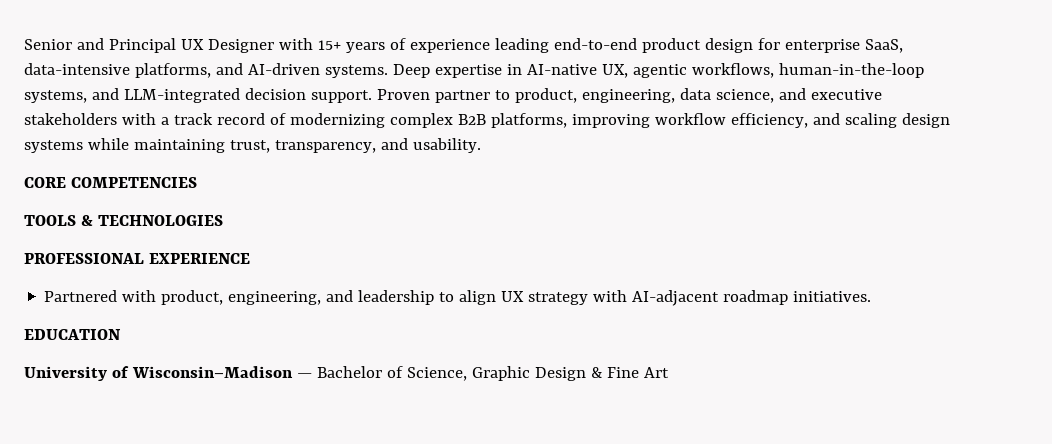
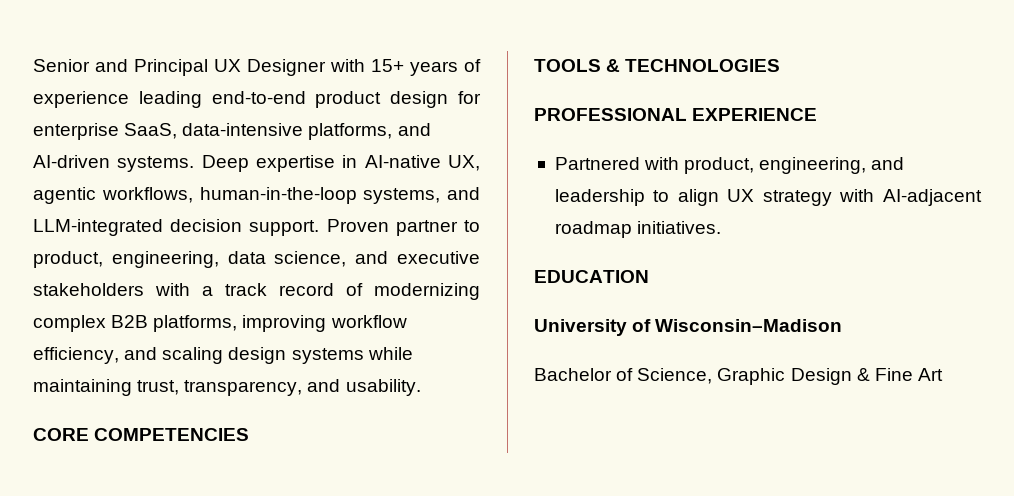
- University of Wisconsin–Madison — Bachelor of Science, Graphic Design & Fine Art
+ University of Wisconsin–Madison
+ Bachelor of Science, Graphic Design & Fine Art

